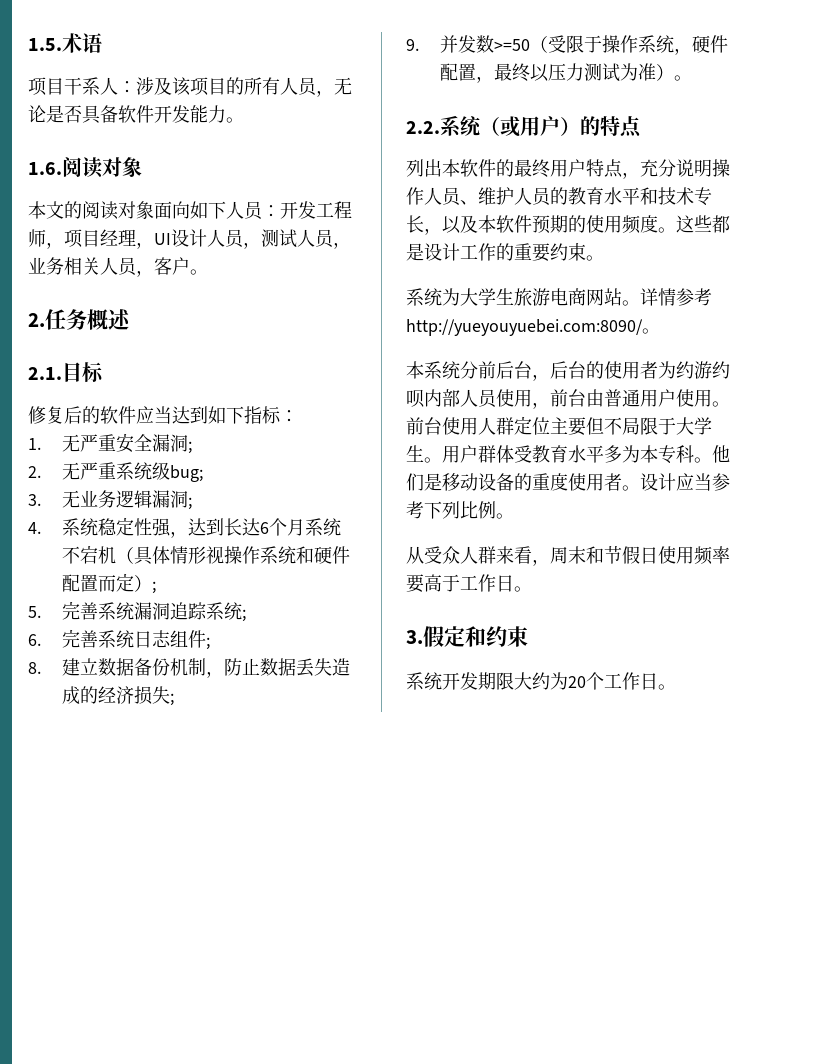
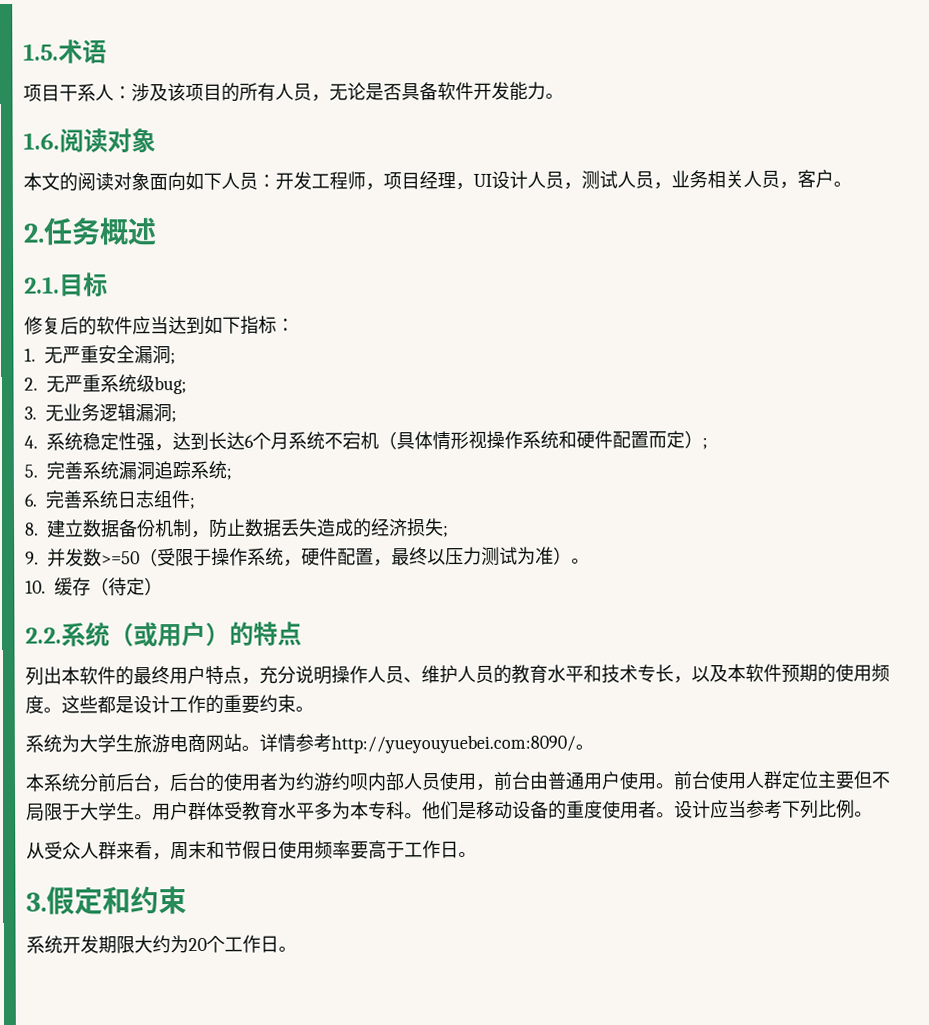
+ 10.缓存（待定）

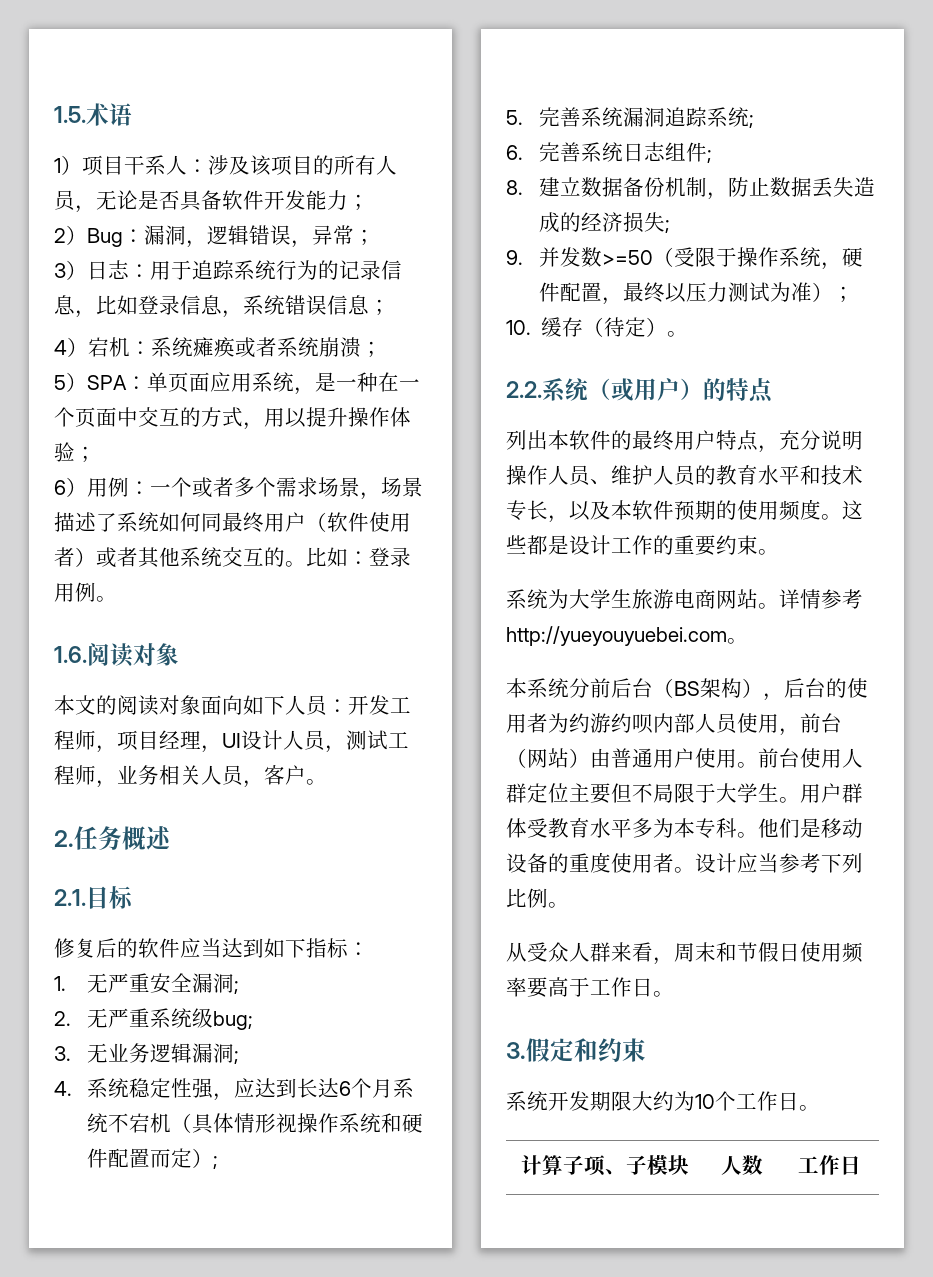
- 项目干系人：涉及该项目的所有人员，无论是否具备软件开发能力。
+ 1）项目干系人：涉及该项目的所有人员，无论是否具备软件开发能力；
+ 2）Bug：漏洞，逻辑错误，异常；
+ 3）日志：用于追踪系统行为的记录信息，比如登录信息，系统错误信息；
+ 4）宕机：系统瘫痪或者系统崩溃；
+ 5）SPA：单页面应用系统，是一种在一个页面中交互的方式，用以提升操作体验；
+ 6）用例：一个或者多个需求场景，场景描述了系统如何同最终用户（软件使用者）或者其他系统交互的。比如：登录用例。
- 本文的阅读对象面向如下人员：开发工程师，项目经理，UI设计人员，测试人员，业务相关人员，客户。
+ 本文的阅读对象面向如下人员：开发工程师，项目经理，UI设计人员，测试工程师，业务相关人员，客户。
- 4.系统稳定性强，达到长达6个月系统不宕机（具体情形视操作系统和硬件配置而定）;
+ 4.系统稳定性强，应达到长达6个月系统不宕机（具体情形视操作系统和硬件配置而定）;
- 9.并发数>=50（受限于操作系统，硬件配置，最终以压力测试为准）。
+ 9.并发数>=50（受限于操作系统，硬件配置，最终以压力测试为准）；
- 10.缓存（待定）
+ 10.缓存（待定）。
- 详情参考http://yueyouyuebei.com:8090/。
+ 详情参考http://yueyouyuebei.com。
- 本系统分前后台，后台的使用者为约游约呗内部人员使用，前台由普通用户使用。
+ 本系统分前后台（BS架构），后台的使用者为约游约呗内部人员使用，前台（网站）由普通用户使用。
- 系统开发期限大约为20个工作日。
+ 系统开发期限大约为10个工作日。
+ 计算子项、子模块 | 人数 | 工作日

